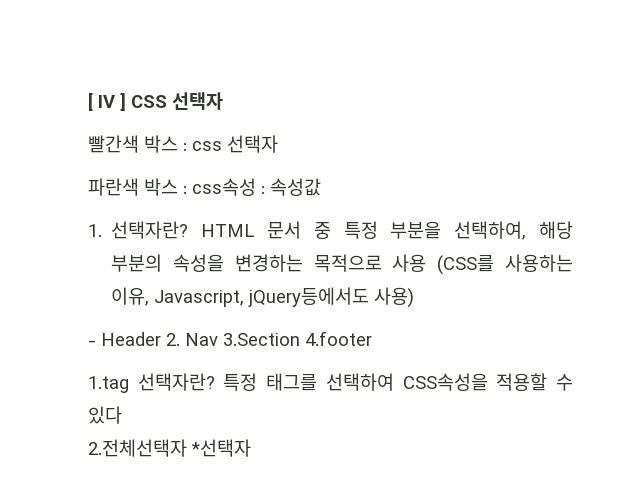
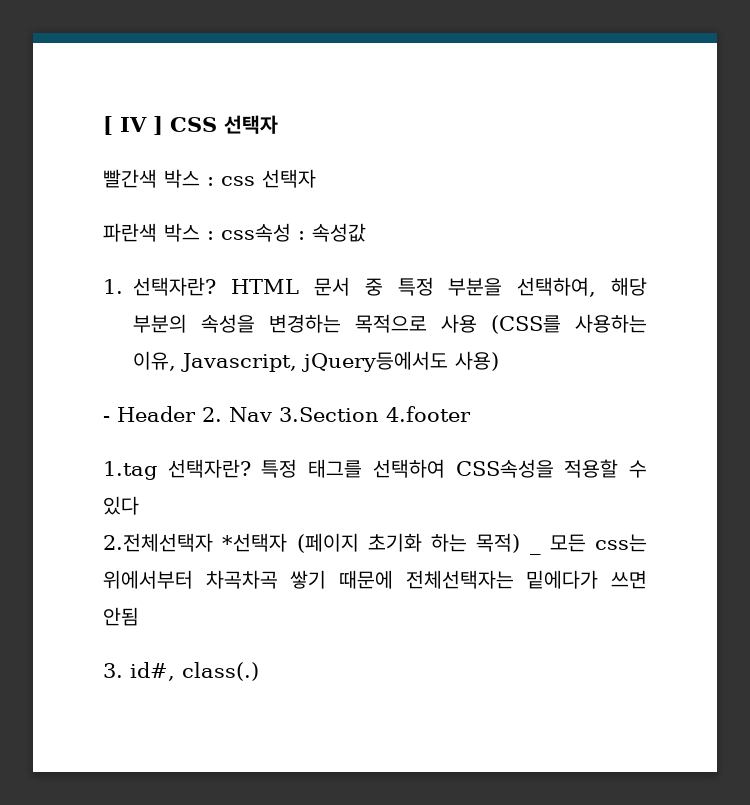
- 2.전체선택자 *선택자
+ 2.전체선택자 *선택자 (페이지 초기화 하는 목적) _ 모든 css는 위에서부터 차곡차곡 쌓기 때문에 전체선택자는 밑에다가 쓰면 안됨
+ 3. id#, class(.)

